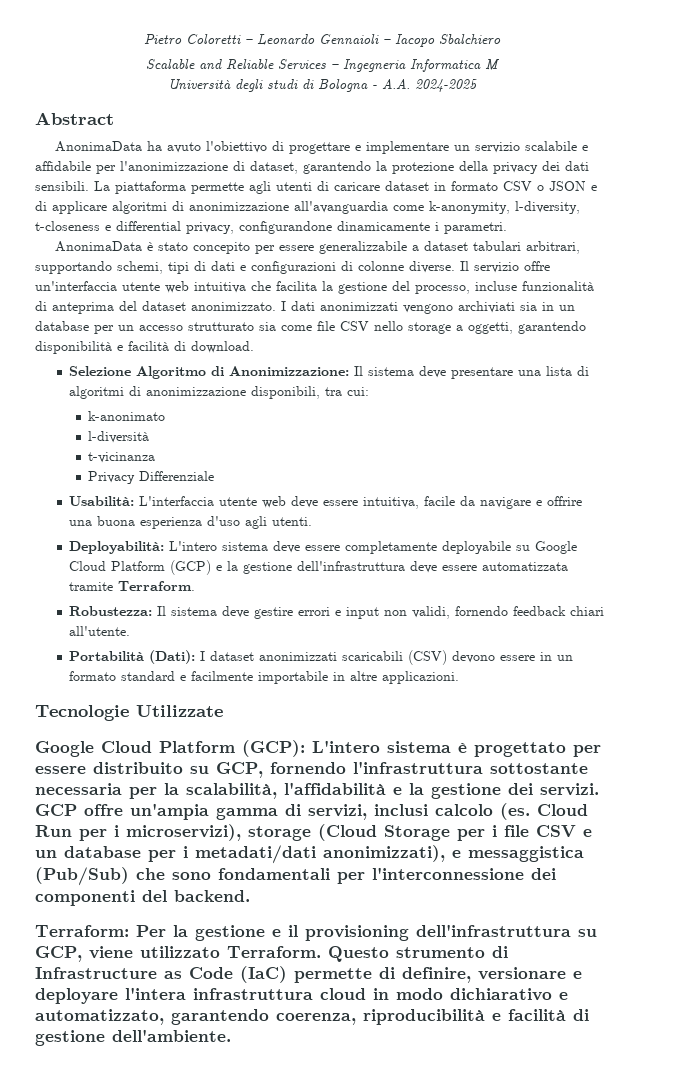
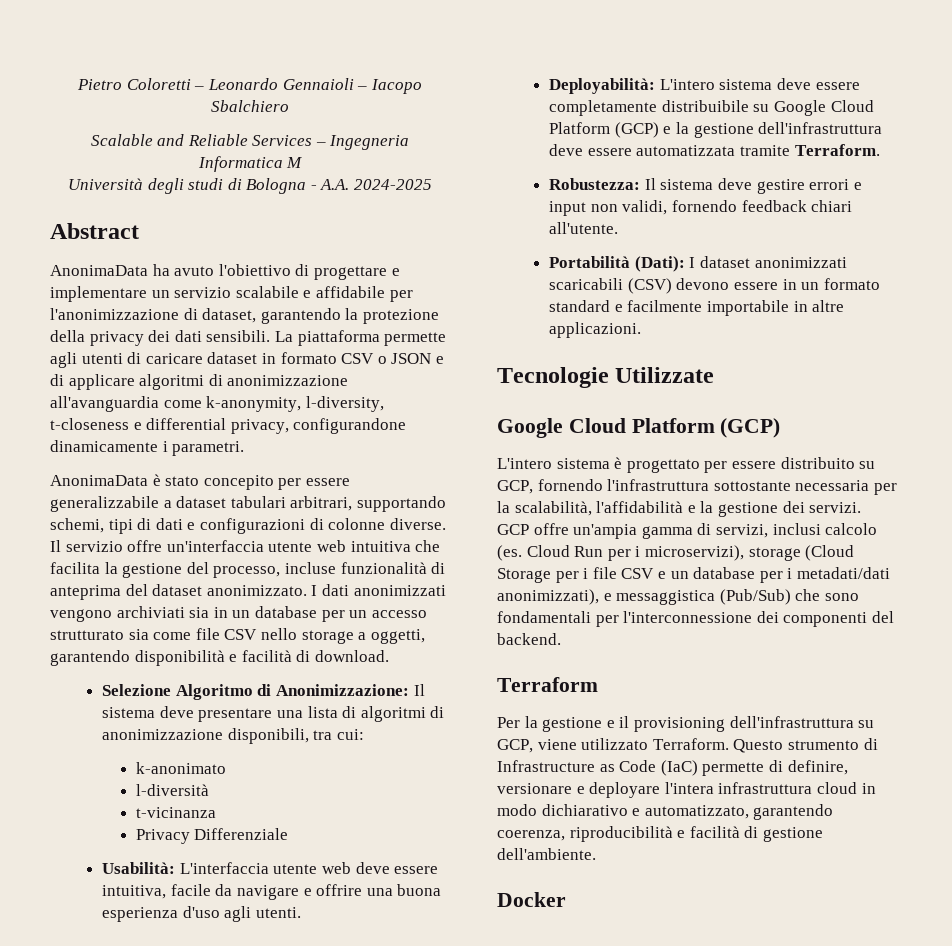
- Deployabilità: L'intero sistema deve essere completamente deployabile su Google Cloud Platform (GCP) e la gestione dell'infrastruttura deve essere automatizzata tramite Terraform.
+ Deployabilità: L'intero sistema deve essere completamente distribuibile su Google Cloud Platform (GCP) e la gestione dell'infrastruttura deve essere automatizzata tramite Terraform.
  Tecnologie Utilizzate
- Google Cloud Platform (GCP): L'intero sistema è progettato per essere distribuito su GCP, fornendo l'infrastruttura sottostante necessaria per la scalabilità, l'affidabilità e la gestione dei servizi.
+ Google Cloud Platform (GCP)
+ L'intero sistema è progettato per essere distribuito su GCP, fornendo l'infrastruttura sottostante necessaria per la scalabilità, l'affidabilità e la gestione dei servizi.
- Terraform: Per la gestione e il provisioning dell'infrastruttura su GCP, viene utilizzato Terraform.
+ Terraform
+ Per la gestione e il provisioning dell'infrastruttura su GCP, viene utilizzato Terraform.
+ Docker

